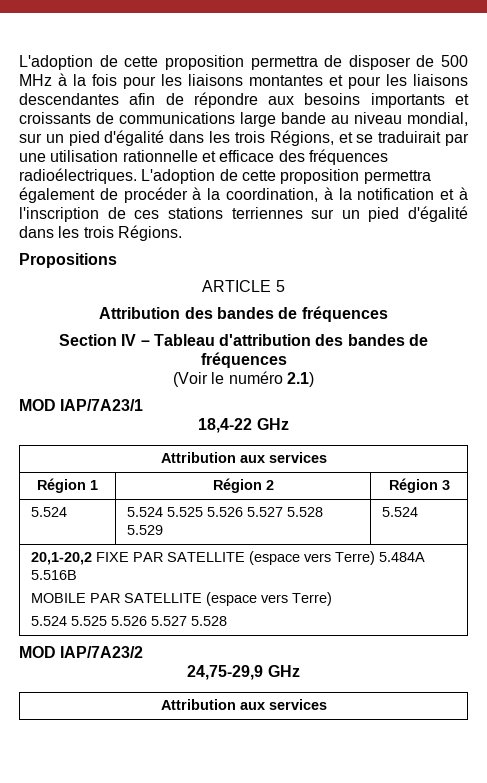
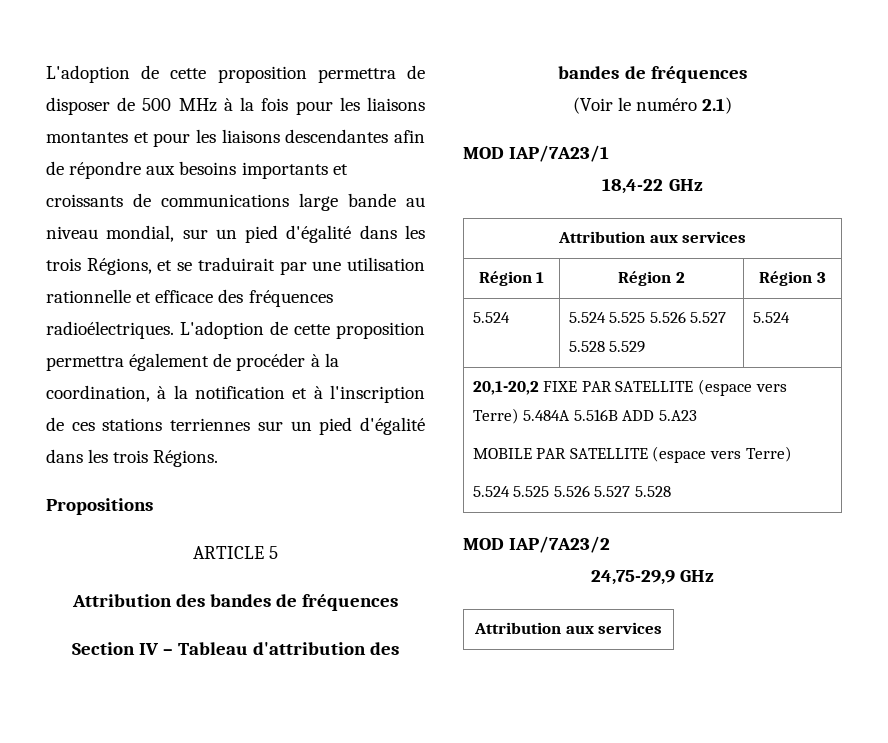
- 20,1-20,2 FIXE PAR SATELLITE (espace vers Terre) 5.484A 5.516B
+ 20,1-20,2 FIXE PAR SATELLITE (espace vers Terre) 5.484A 5.516B ADD 5.A23

